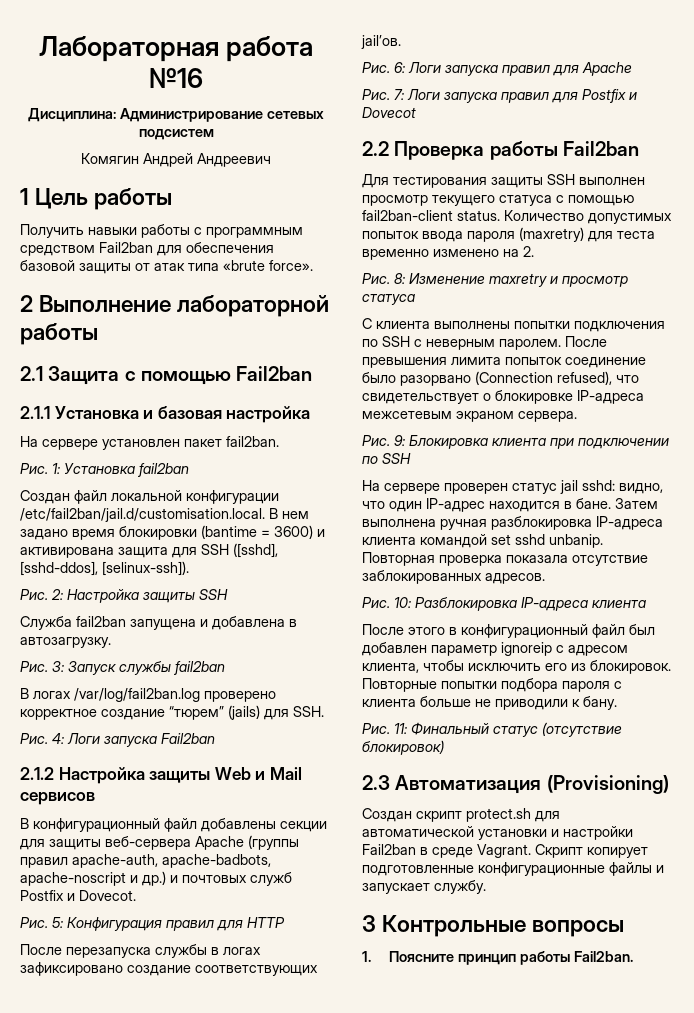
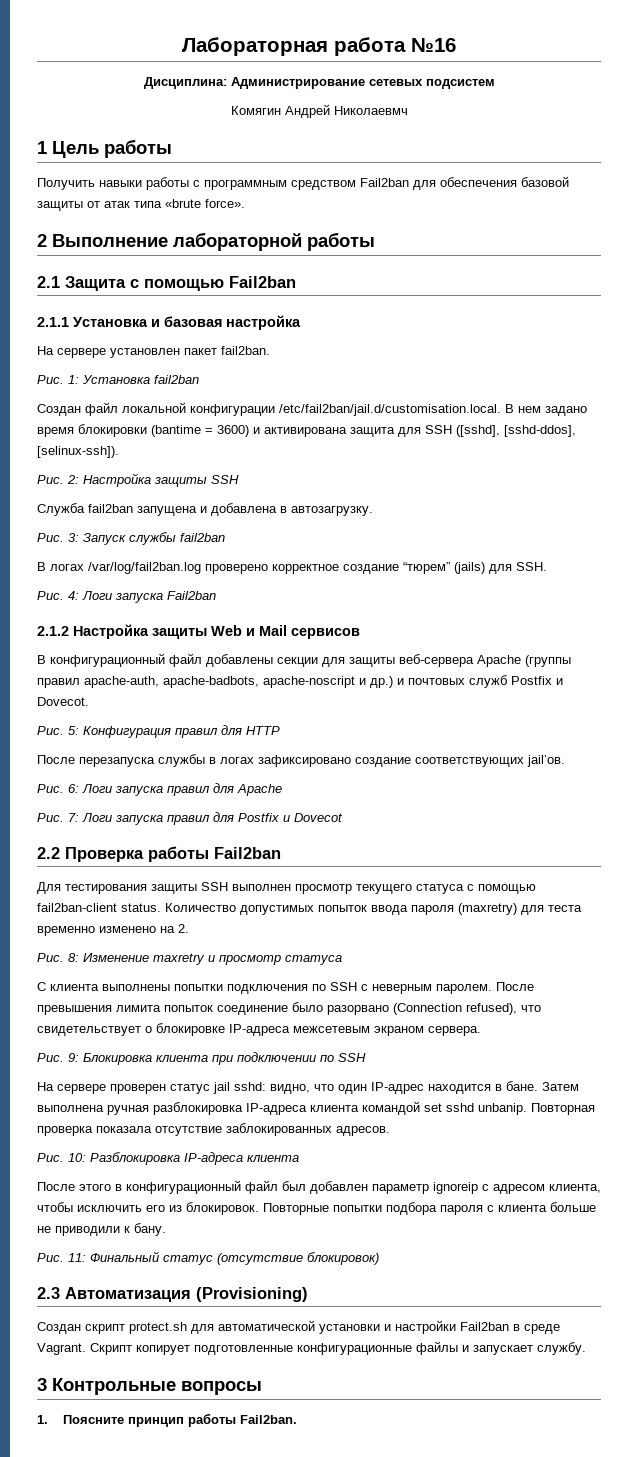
- Комягин Андрей Андреевич
+ Комягин Андрей Николаевмч

